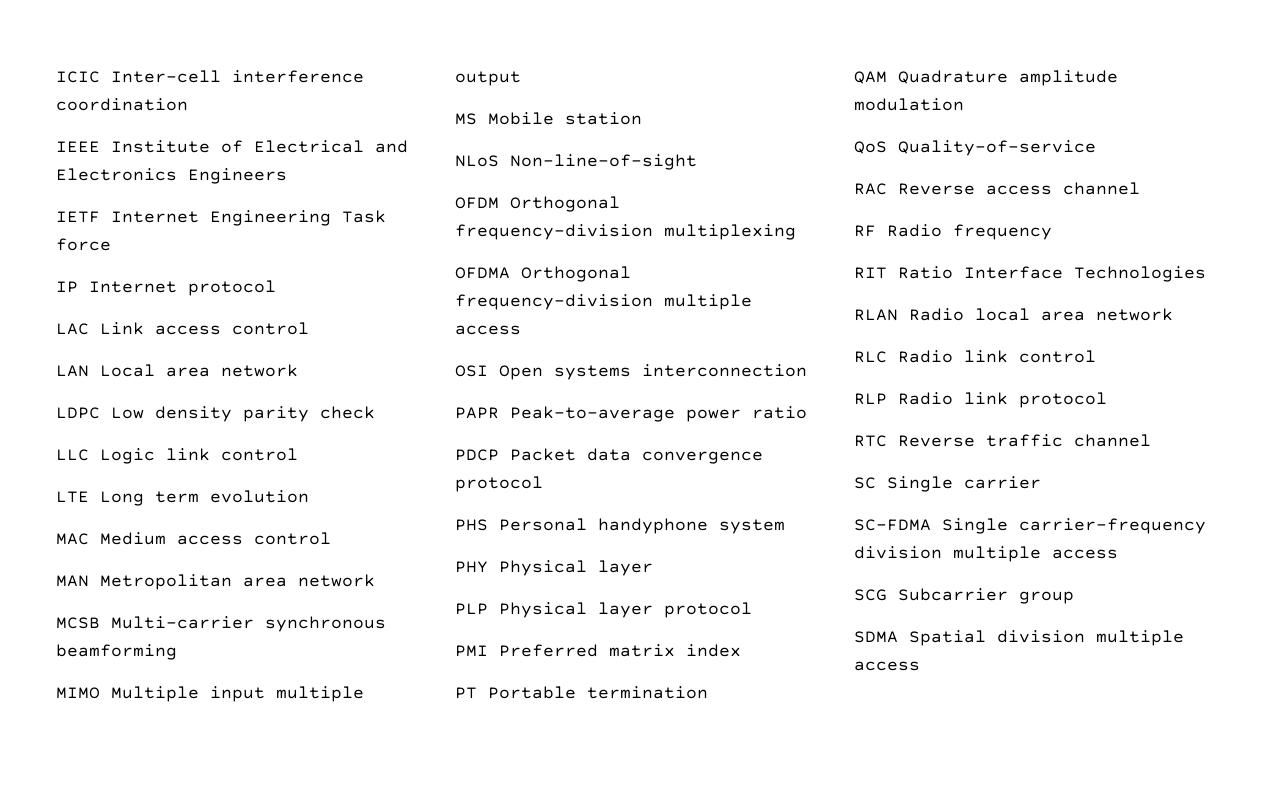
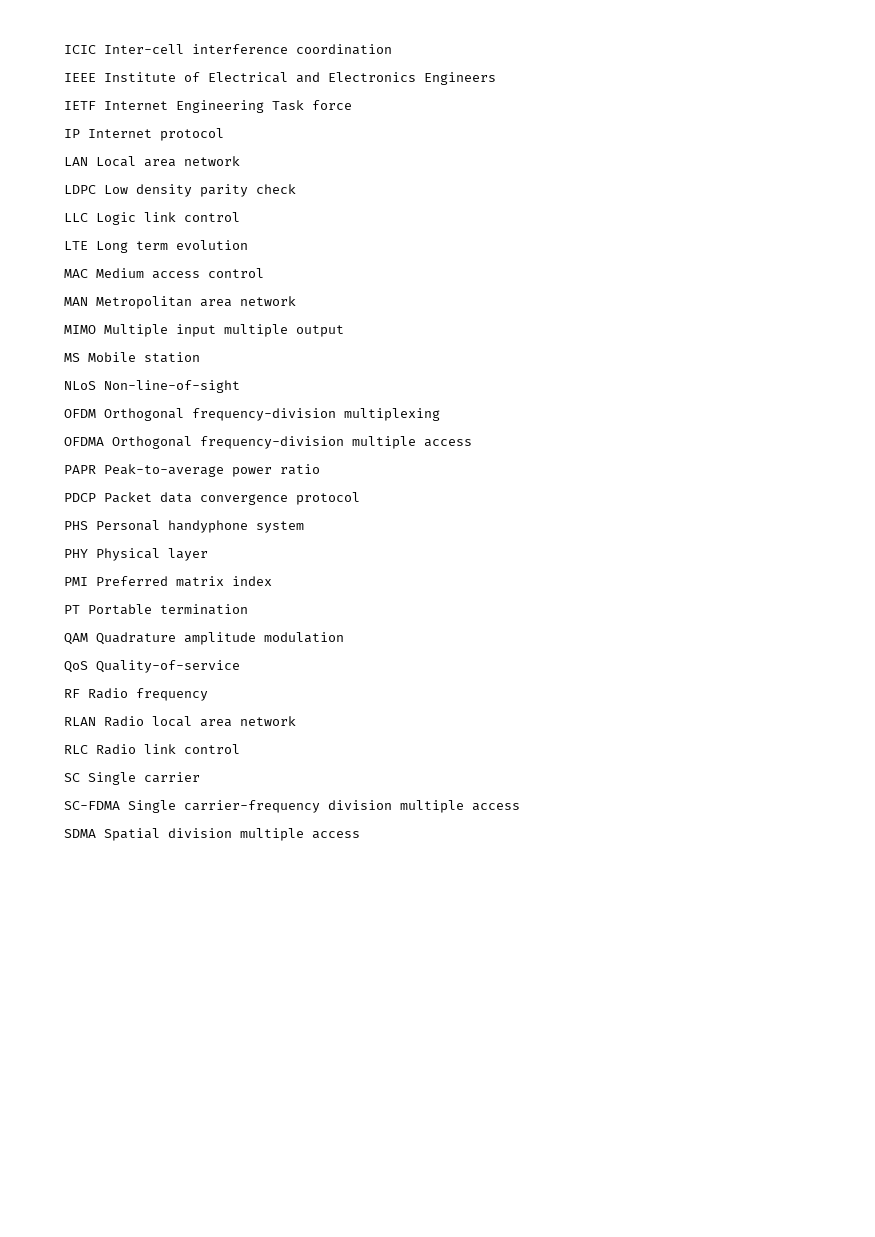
- LAC Link access control
- MCSB Multi-carrier synchronous beamforming
- OSI Open systems interconnection
- PLP Physical layer protocol
- RAC Reverse access channel
- RIT Ratio Interface Technologies
- RLP Radio link protocol
- RTC Reverse traffic channel
- SCG Subcarrier group

